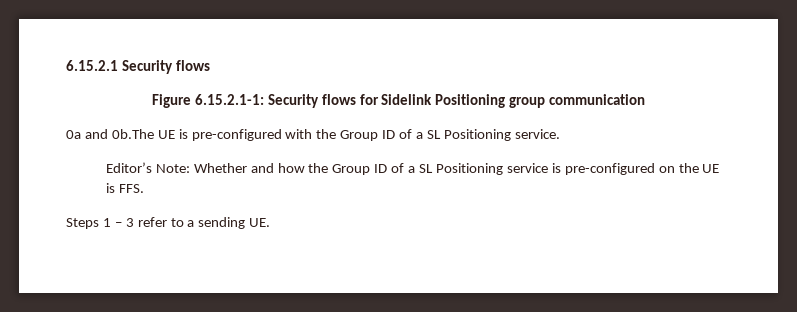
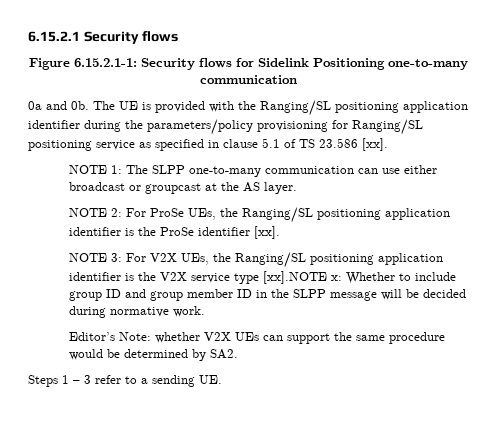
- Figure 6.15.2.1-1: Security flows for Sidelink Positioning group communication
+ Figure 6.15.2.1-1: Security flows for Sidelink Positioning one-to-many communication
- 0a and 0b.The UE is pre-configured with the Group ID of a SL Positioning service.
- Editor’s Note: Whether and how the Group ID of a SL Positioning service is pre-configured on the UE is FFS.
+ 0a and 0b. The UE is provided with the Ranging/SL positioning application identifier during the parameters/policy provisioning for Ranging/SL positioning service as specified in clause 5.1 of TS 23.586 [xx].
+ NOTE 1: The SLPP one-to-many communication can use either broadcast or groupcast at the AS layer.
+ NOTE 2: For ProSe UEs, the Ranging/SL positioning application identifier is the ProSe identifier [xx].
+ NOTE 3: For V2X UEs, the Ranging/SL positioning application identifier is the V2X service type [xx].NOTE x: Whether to include group ID and group member ID in the SLPP message will be decided during normative work.
+ Editor’s Note: whether V2X UEs can support the same procedure would be determined by SA2.

